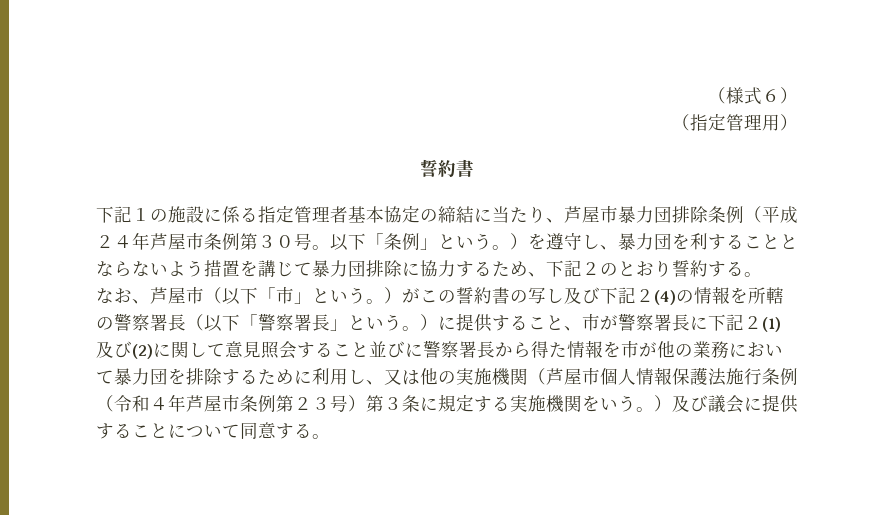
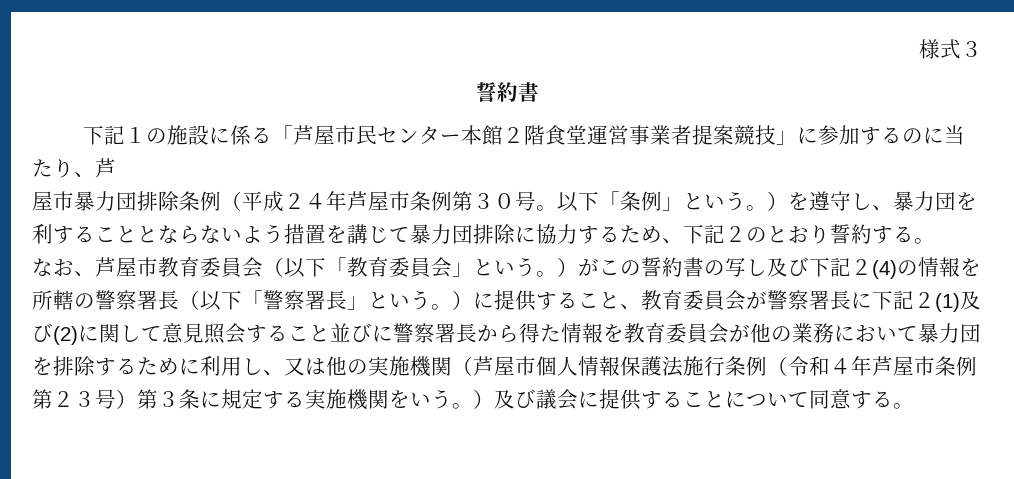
- （様式６）
- （指定管理用）
+ 様式３
- 下記１の施設に係る指定管理者基本協定の締結に当たり、芦屋市暴力団排除条例（平成２４年芦屋市条例第３０号。
+ 下記１の施設に係る「芦屋市民センター本館２階食堂運営事業者提案競技」に参加するのに当たり、芦
+ 屋市暴力団排除条例（平成２４年芦屋市条例第３０号。
- なお、芦屋市（以下「市」という。）がこの誓約書の写し及び下記２(4)の情報を所轄の警察署長（以下「警察署長」という。）に提供すること、市が警察署長に下記２(1)及び(2)に関して意見照会すること並びに警察署長から得た情報を市が他の業務において暴力団を排除するために利用し、又は他の実施機関（芦屋市個人情報保護法施行条例（令和４年芦屋市条例第２３号）第３条に規定する実施機関をいう。）及び議会に提供することについて同意する。
+ なお、芦屋市教育委員会（以下「教育委員会」という。）がこの誓約書の写し及び下記２(4)の情報を所轄の警察署長（以下「警察署長」という。）に提供すること、教育委員会が警察署長に下記２(1)及び(2)に関して意見照会すること並びに警察署長から得た情報を教育委員会が他の業務において暴力団を排除するために利用し、又は他の実施機関（芦屋市個人情報保護法施行条例（令和４年芦屋市条例第２３号）第３条に規定する実施機関をいう。）及び議会に提供することについて同意する。

